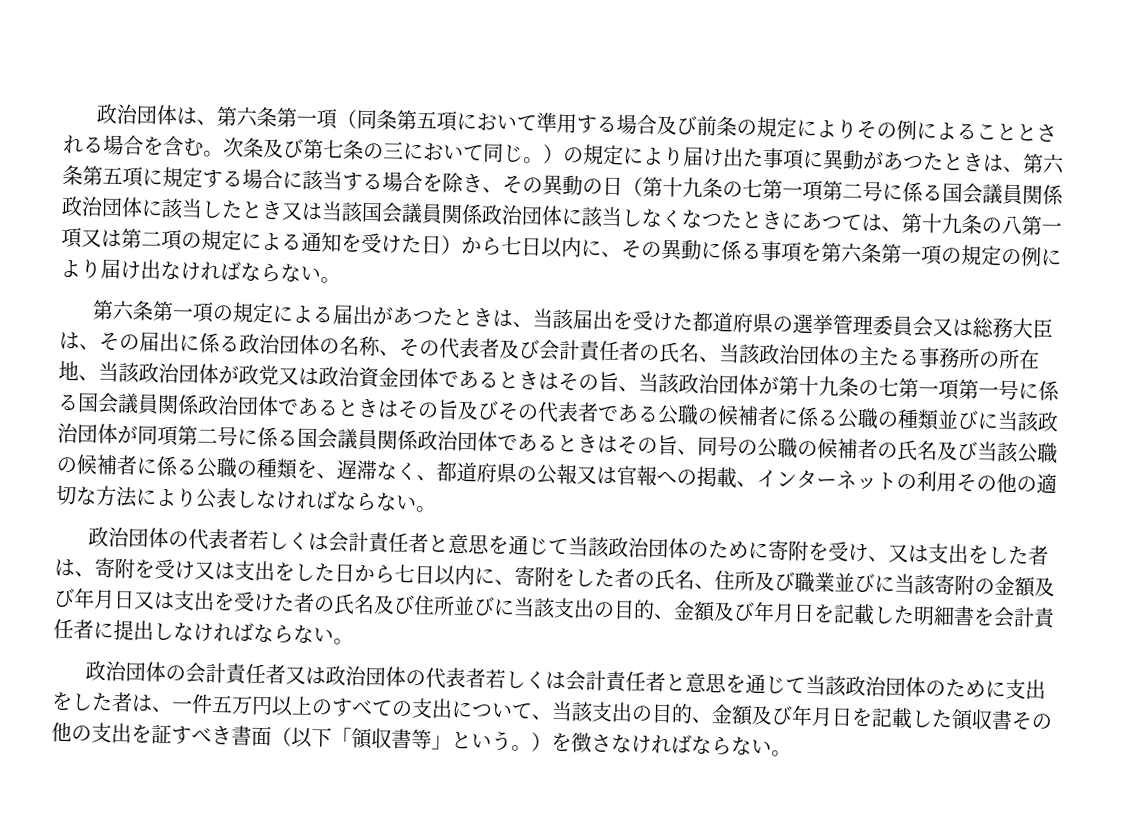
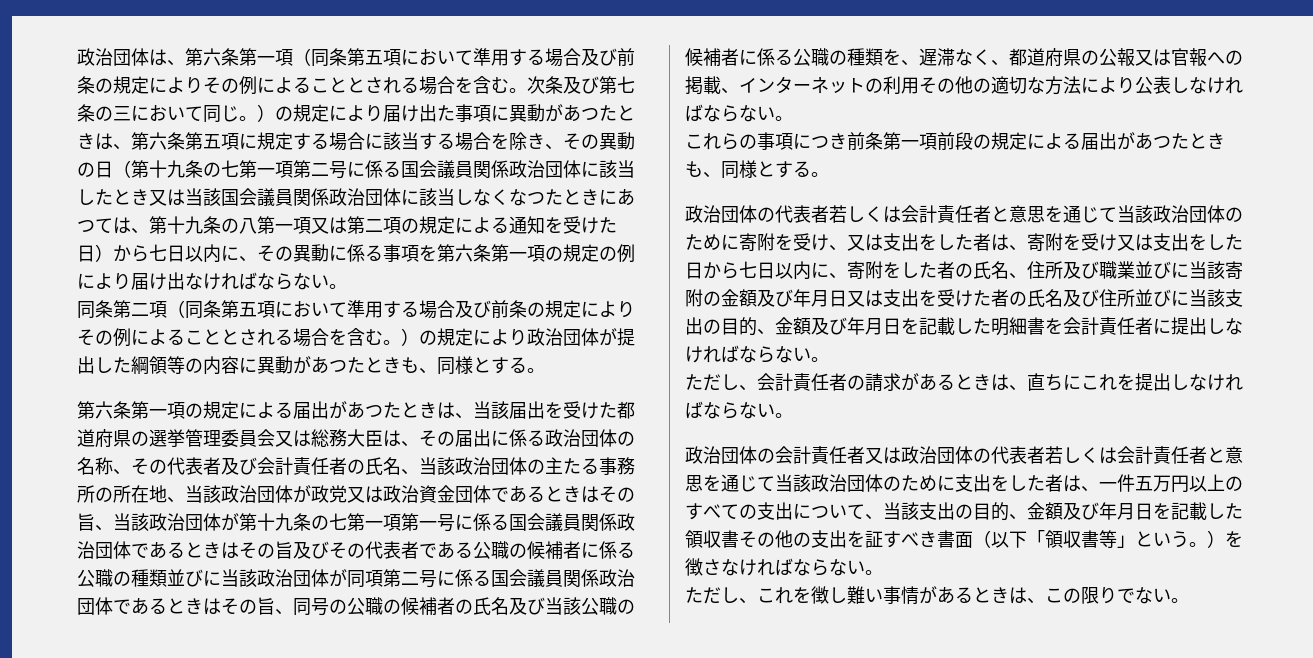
+ 同条第二項（同条第五項において準用する場合及び前条の規定によりその例によることとされる場合を含む。）の規定により政治団体が提出した綱領等の内容に異動があつたときも、同様とする。
+ これらの事項につき前条第一項前段の規定による届出があつたときも、同様とする。
+ ただし、会計責任者の請求があるときは、直ちにこれを提出しなければならない。
+ ただし、これを徴し難い事情があるときは、この限りでない。

